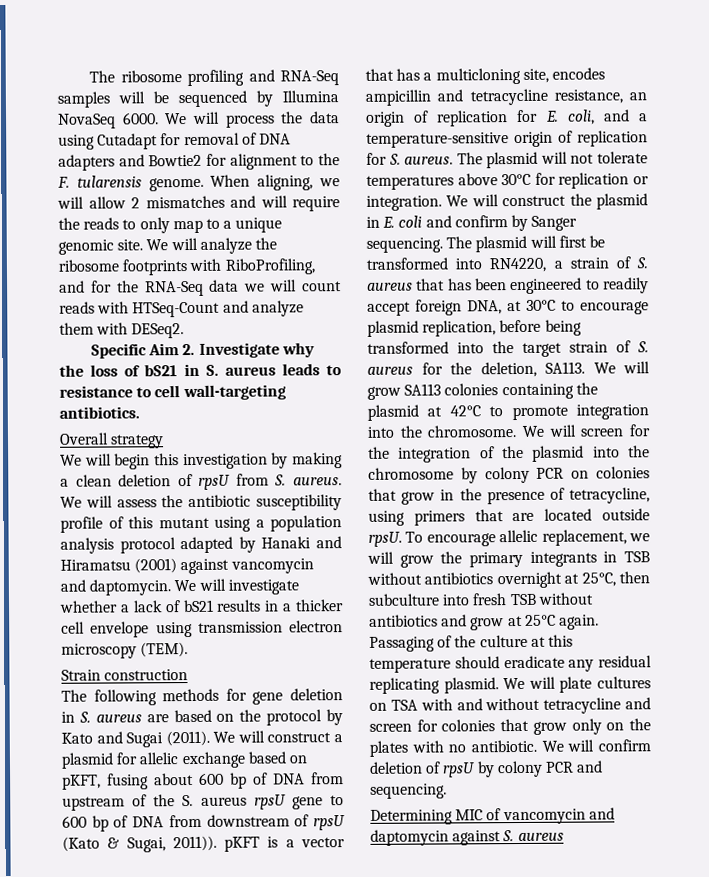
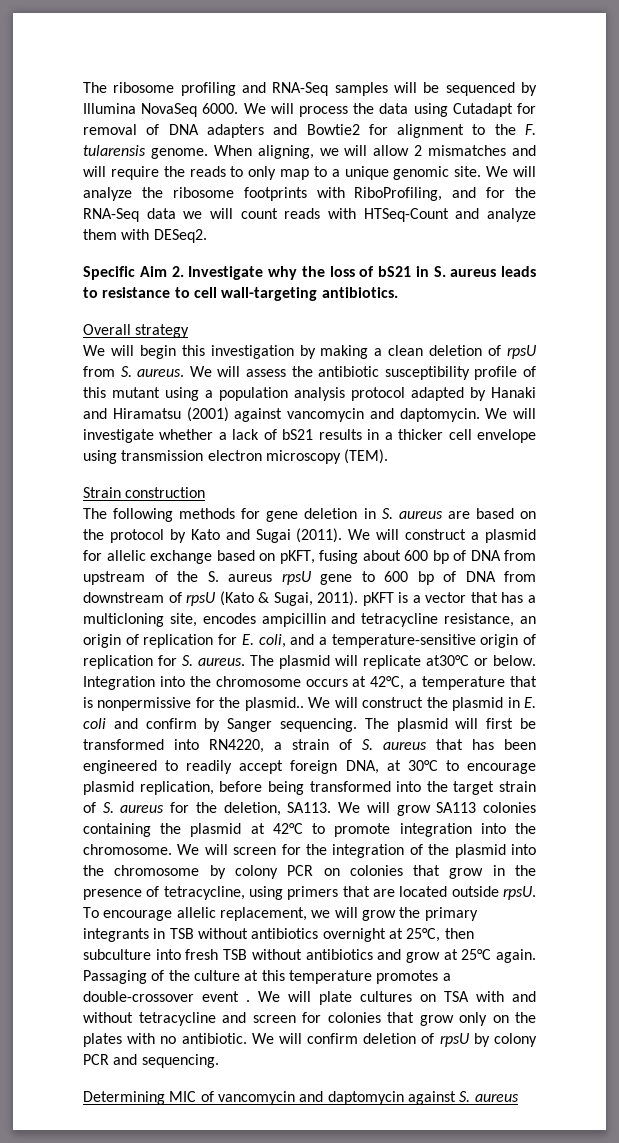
- We will construct a plasmid for allelic exchange based on pKFT, fusing about 600 bp of DNA from upstream of the S. aureus rpsU gene to 600 bp of DNA from downstream of rpsU (Kato & Sugai, 2011)). pKFT is a vector that has a multicloning site, encodes ampicillin and tetracycline resistance, an origin of replication for E. coli, and a temperature-sensitive origin of replication for S. aureus.
+ We will construct a plasmid for allelic exchange based on pKFT, fusing about 600 bp of DNA from upstream of the S. aureus rpsU gene to 600 bp of DNA from downstream of rpsU (Kato & Sugai, 2011). pKFT is a vector that has a multicloning site, encodes ampicillin and tetracycline resistance, an origin of replication for E. coli, and a temperature-sensitive origin of replication for S. aureus.
- The plasmid will not tolerate temperatures above 30°C for replication or integration.
+ The plasmid will replicate at30°C or below. Integration into the chromosome occurs at 42°C, a temperature that is nonpermissive for the plasmid..
- Passaging of the culture at this temperature should eradicate any residual replicating plasmid.
+ Passaging of the culture at this temperature promotes a double-crossover event .

